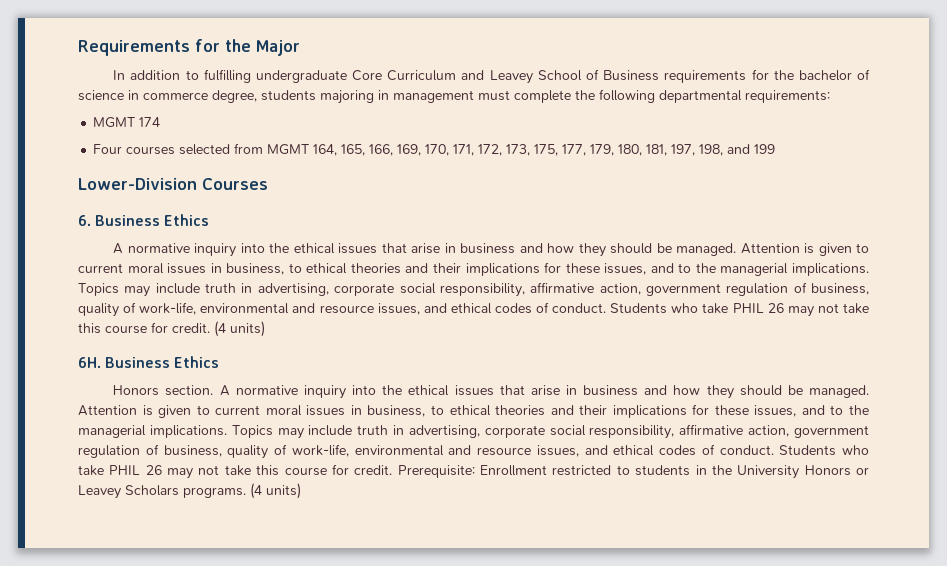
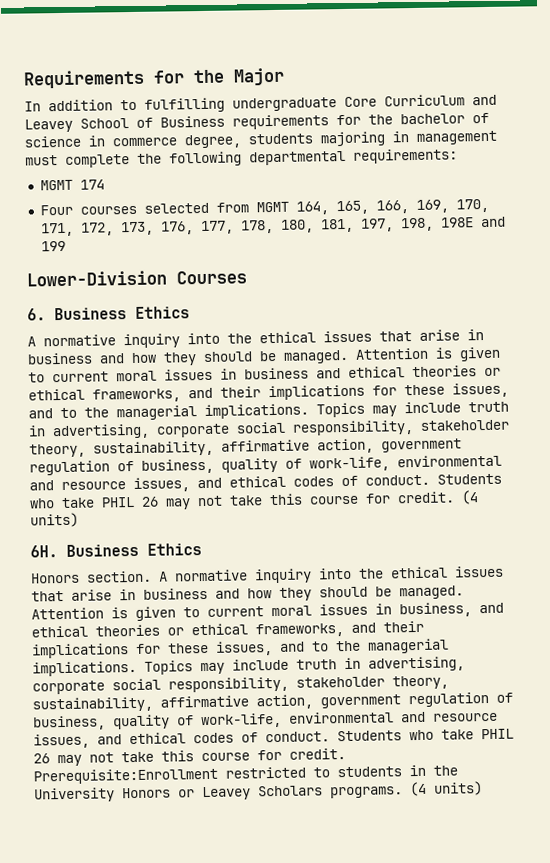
- Four courses selected from MGMT 164, 165, 166, 169, 170, 171, 172, 173, 175, 177, 179, 180, 181, 197, 198, and 199
+ Four courses selected from MGMT 164, 165, 166, 169, 170, 171, 172, 173, 176, 177, 178, 180, 181, 197, 198, 198E and 199
  6. Business Ethics
- A normative inquiry into the ethical issues that arise in business and how they should be managed. Attention is given to current moral issues in business, to ethical theories and their implications for these issues, and to the managerial implications. Topics may include truth in advertising, corporate social responsibility, affirmative action, government regulation of business, quality of work-life, environmental and resource issues, and ethical codes of conduct.
+ A normative inquiry into the ethical issues that arise in business and how they should be managed. Attention is given to current moral issues in business and ethical theories or ethical frameworks, and their implications for these issues, and to the managerial implications. Topics may include truth in advertising, corporate social responsibility, stakeholder theory, sustainability, affirmative action, government regulation of business, quality of work-life, environmental and resource issues, and ethical codes of conduct.
- Honors section. A normative inquiry into the ethical issues that arise in business and how they should be managed. Attention is given to current moral issues in business, to ethical theories and their implications for these issues, and to the managerial implications. Topics may include truth in advertising, corporate social responsibility, affirmative action, government regulation of business, quality of work-life, environmental and resource issues, and ethical codes of conduct.
+ Honors section. A normative inquiry into the ethical issues that arise in business and how they should be managed. Attention is given to current moral issues in business, and ethical theories or ethical frameworks, and their implications for these issues, and to the managerial implications. Topics may include truth in advertising, corporate social responsibility, stakeholder theory, sustainability, affirmative action, government regulation of business, quality of work-life, environmental and resource issues, and ethical codes of conduct.
- Prerequisite: Enrollment restricted to students in the University Honors or Leavey Scholars programs.
+ Prerequisite:Enrollment restricted to students in the University Honors or Leavey Scholars programs.

